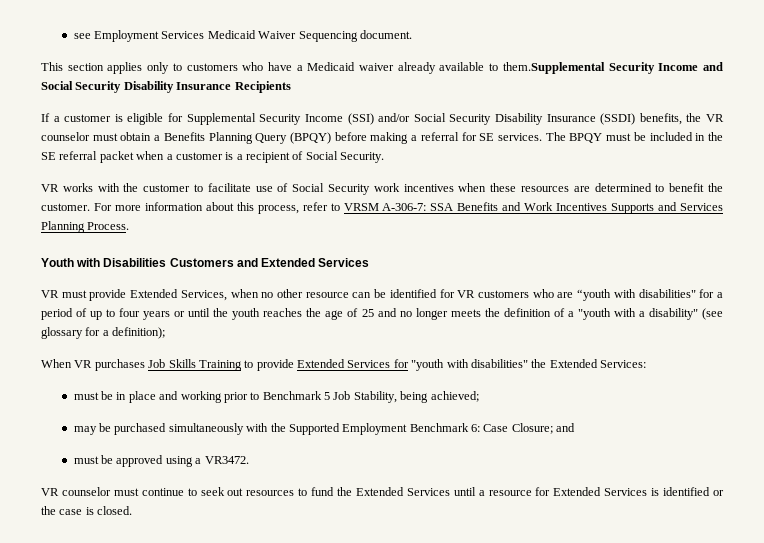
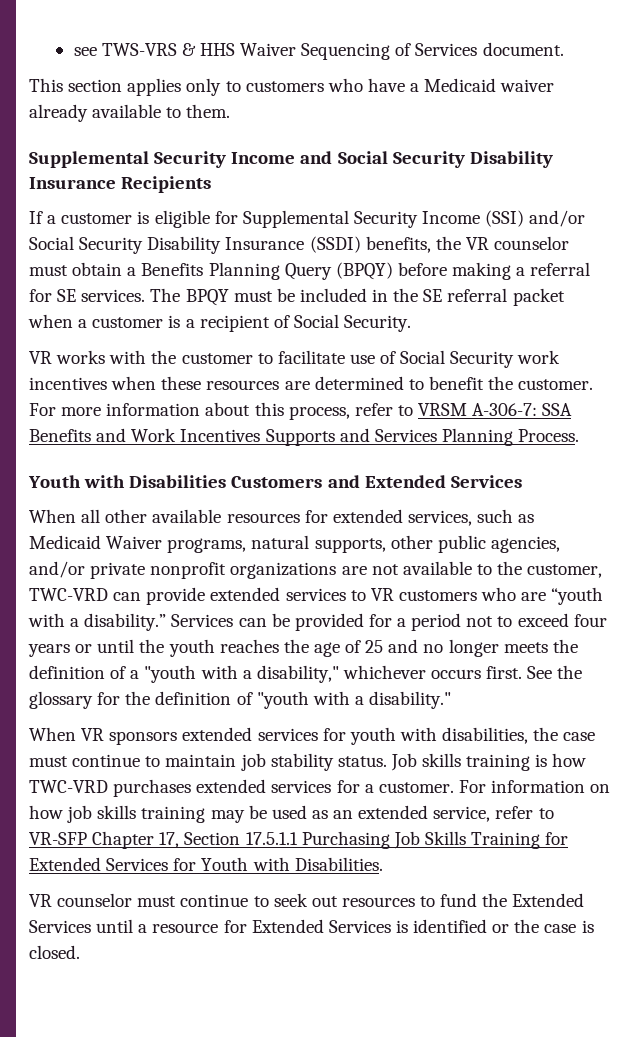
- see Employment Services Medicaid Waiver Sequencing document.
+ see TWS-VRS & HHS Waiver Sequencing of Services document.
- This section applies only to customers who have a Medicaid waiver already available to them.Supplemental Security Income and Social Security Disability Insurance Recipients
+ This section applies only to customers who have a Medicaid waiver already available to them.
+ Supplemental Security Income and Social Security Disability Insurance Recipients
- VR must provide Extended Services, when no other resource can be identified for VR customers who are “youth with disabilities" for a period of up to four years or until the youth reaches the age of 25 and no longer meets the definition of a "youth with a disability" (see glossary for a definition);
- When VR purchases Job Skills Training to provide Extended Services for "youth with disabilities" the Extended Services:
- must be in place and working prior to Benchmark 5 Job Stability, being achieved;
- may be purchased simultaneously with the Supported Employment Benchmark 6: Case Closure; and
- must be approved using a VR3472.
+ When all other available resources for extended services, such as Medicaid Waiver programs, natural supports, other public agencies, and/or private nonprofit organizations are not available to the customer, TWC-VRD can provide extended services to VR customers who are “youth with a disability.” Services can be provided for a period not to exceed four years or until the youth reaches the age of 25 and no longer meets the definition of a "youth with a disability," whichever occurs first. See the glossary for the definition of "youth with a disability."
+ When VR sponsors extended services for youth with disabilities, the case must continue to maintain job stability status. Job skills training is how TWC-VRD purchases extended services for a customer. For information on how job skills training may be used as an extended service, refer to VR-SFP Chapter 17, Section 17.5.1.1 Purchasing Job Skills Training for Extended Services for Youth with Disabilities.

